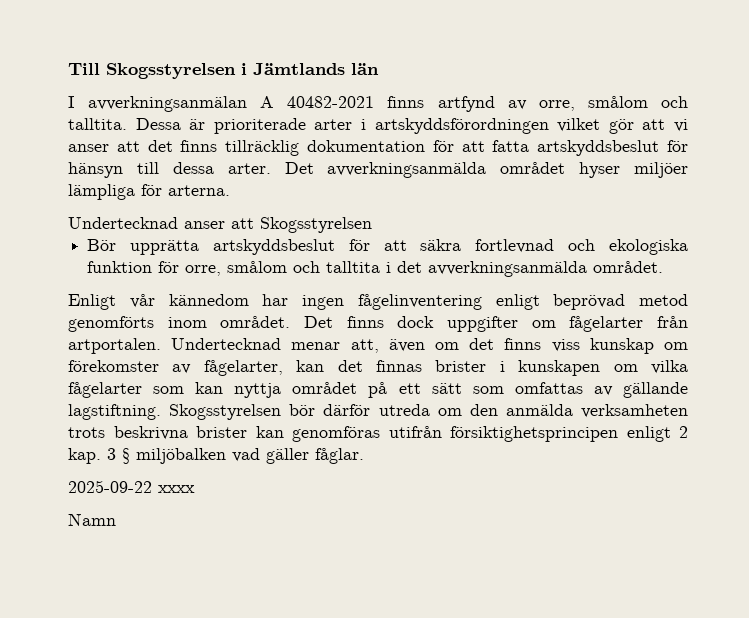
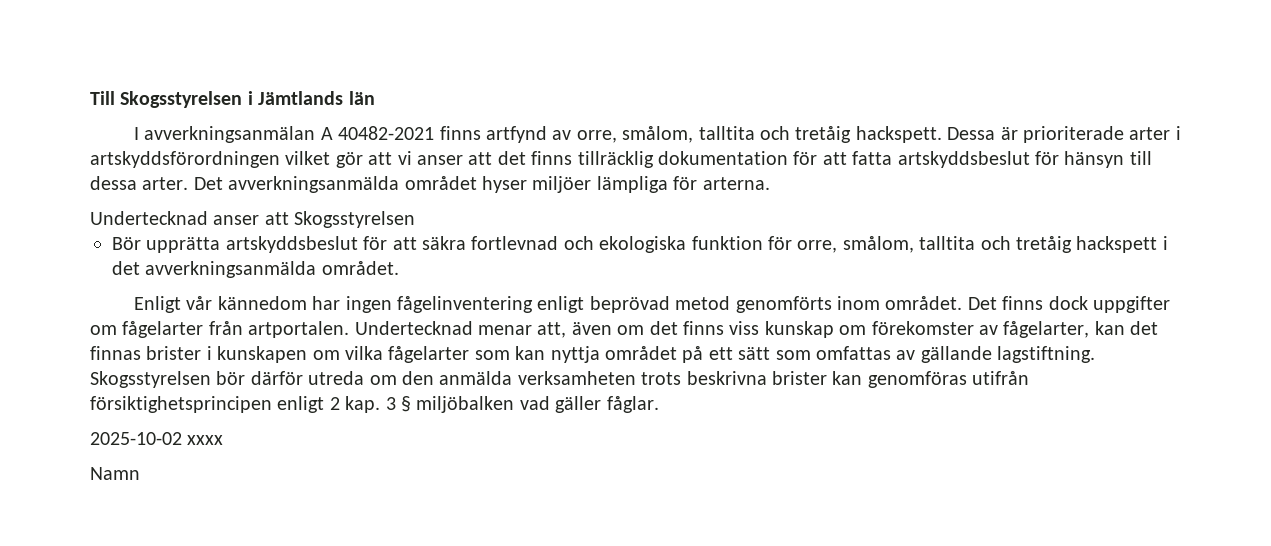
- I avverkningsanmälan A 40482-2021 finns artfynd av orre, smålom och talltita.
+ I avverkningsanmälan A 40482-2021 finns artfynd av orre, smålom, talltita och tretåig hackspett.
- Bör upprätta artskyddsbeslut för att säkra fortlevnad och ekologiska funktion för orre, smålom och talltita i det avverkningsanmälda området.
+ Bör upprätta artskyddsbeslut för att säkra fortlevnad och ekologiska funktion för orre, smålom, talltita och tretåig hackspett i det avverkningsanmälda området.
- 2025-09-22 xxxx
+ 2025-10-02 xxxx

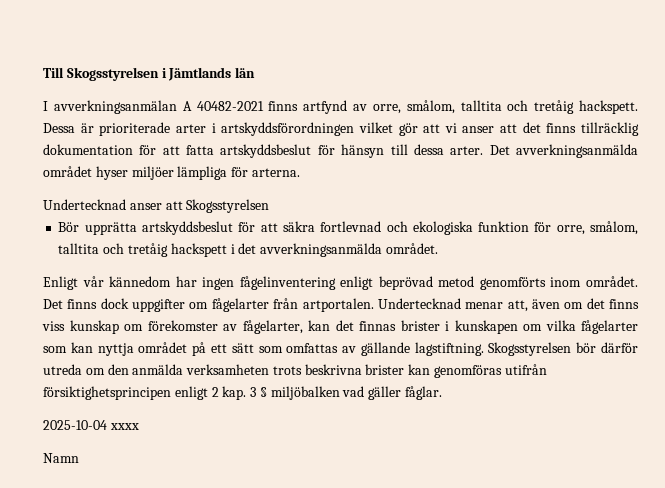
- 2025-10-02 xxxx
+ 2025-10-04 xxxx

